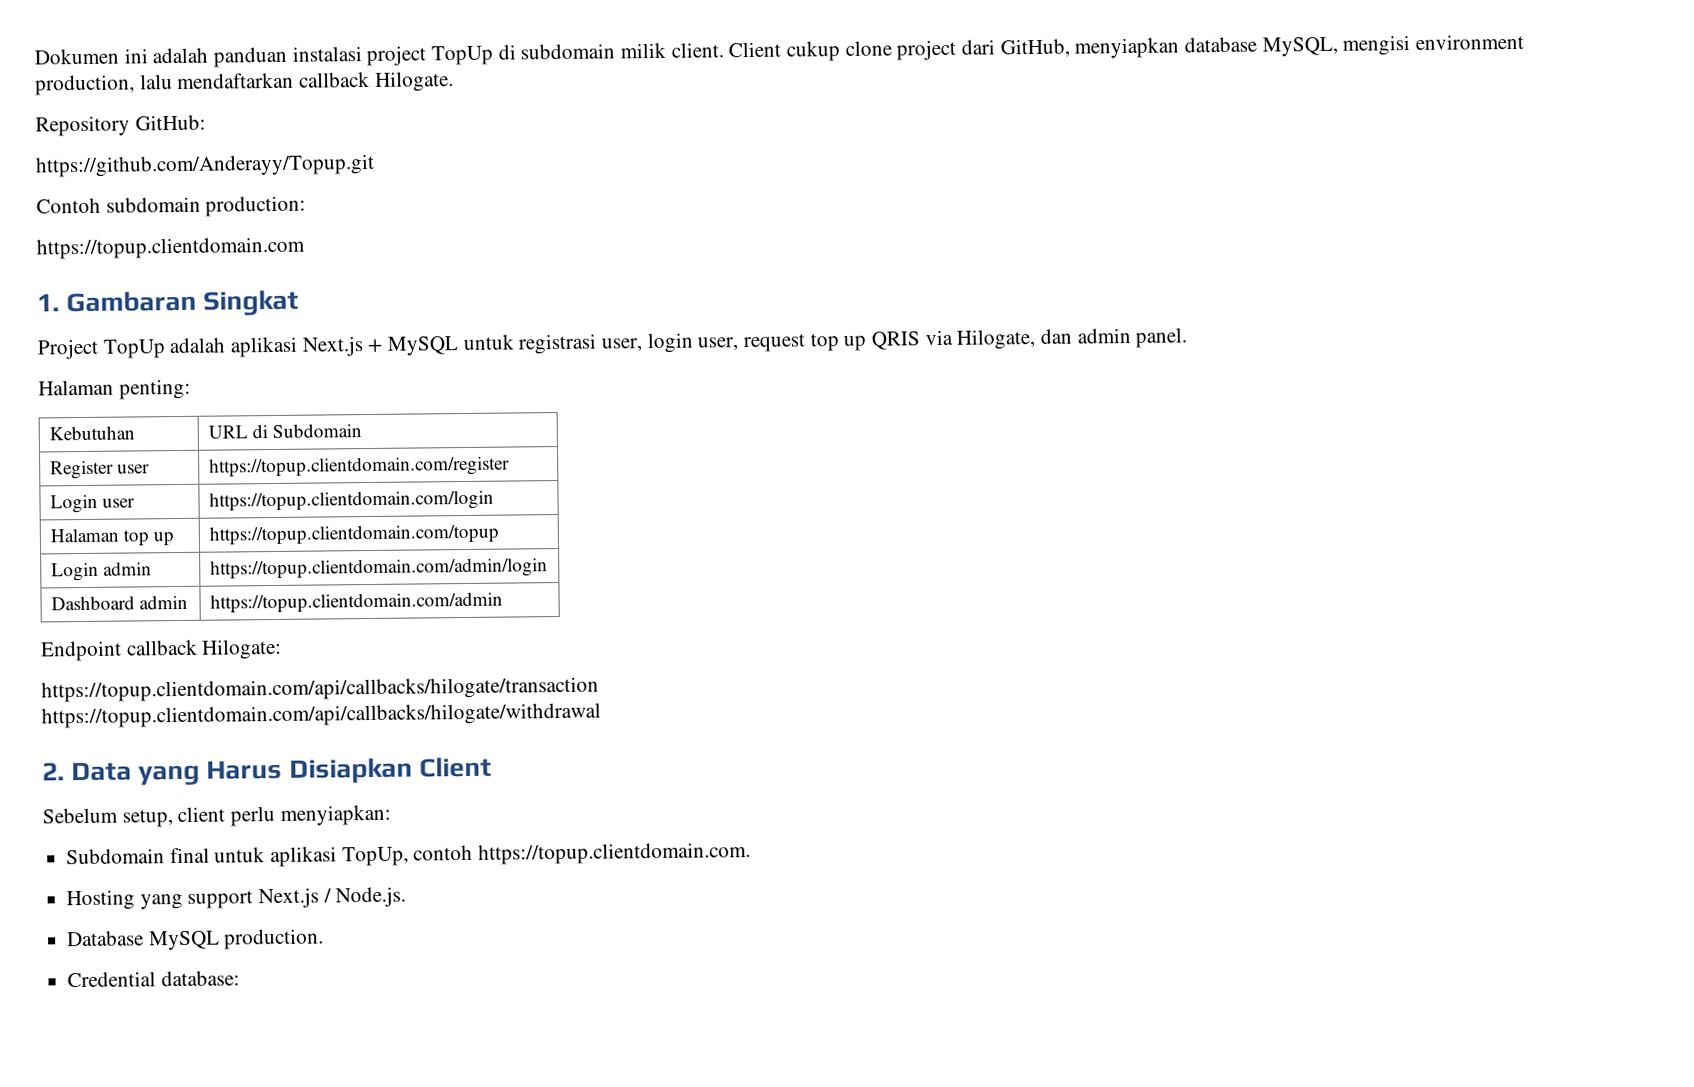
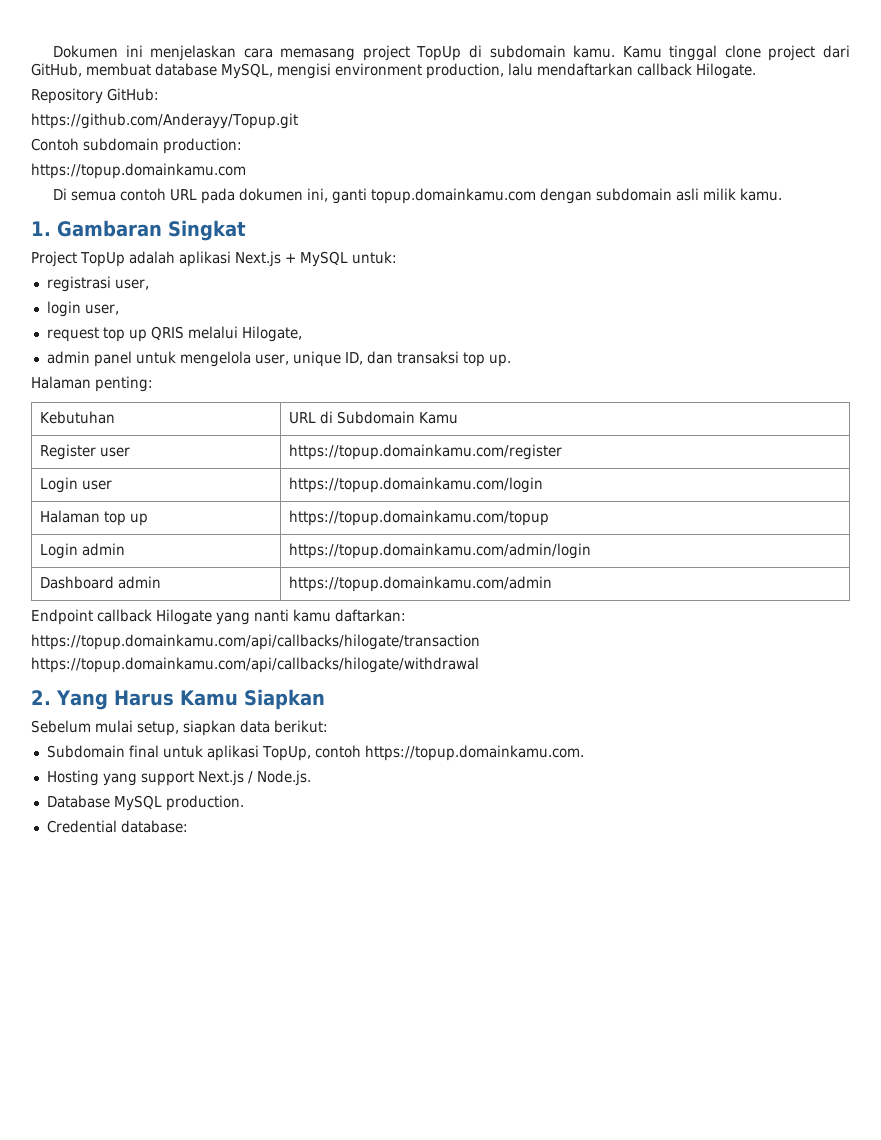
- Dokumen ini adalah panduan instalasi project TopUp di subdomain milik client. Client cukup clone project dari GitHub, menyiapkan database MySQL, mengisi environment production, lalu mendaftarkan callback Hilogate.
+ Dokumen ini menjelaskan cara memasang project TopUp di subdomain kamu. Kamu tinggal clone project dari GitHub, membuat database MySQL, mengisi environment production, lalu mendaftarkan callback Hilogate.
- https://topup.clientdomain.com
+ https://topup.domainkamu.com
+ Di semua contoh URL pada dokumen ini, ganti topup.domainkamu.com dengan subdomain asli milik kamu.
- Project TopUp adalah aplikasi Next.js + MySQL untuk registrasi user, login user, request top up QRIS via Hilogate, dan admin panel.
+ Project TopUp adalah aplikasi Next.js + MySQL untuk:
+ registrasi user,
+ login user,
+ request top up QRIS melalui Hilogate,
+ admin panel untuk mengelola user, unique ID, dan transaksi top up.
- Kebutuhan | URL di Subdomain
+ Kebutuhan | URL di Subdomain Kamu
- Register user | https://topup.clientdomain.com/register
+ Register user | https://topup.domainkamu.com/register
- Login user | https://topup.clientdomain.com/login
+ Login user | https://topup.domainkamu.com/login
- Halaman top up | https://topup.clientdomain.com/topup
+ Halaman top up | https://topup.domainkamu.com/topup
- Login admin | https://topup.clientdomain.com/admin/login
+ Login admin | https://topup.domainkamu.com/admin/login
- Dashboard admin | https://topup.clientdomain.com/admin
+ Dashboard admin | https://topup.domainkamu.com/admin
- Endpoint callback Hilogate:
- https://topup.clientdomain.com/api/callbacks/hilogate/transaction
- https://topup.clientdomain.com/api/callbacks/hilogate/withdrawal
- 2. Data yang Harus Disiapkan Client
- Sebelum setup, client perlu menyiapkan:
+ Endpoint callback Hilogate yang nanti kamu daftarkan:
+ https://topup.domainkamu.com/api/callbacks/hilogate/transaction
+ https://topup.domainkamu.com/api/callbacks/hilogate/withdrawal
+ 2. Yang Harus Kamu Siapkan
+ Sebelum mulai setup, siapkan data berikut:
- Subdomain final untuk aplikasi TopUp, contoh https://topup.clientdomain.com.
+ Subdomain final untuk aplikasi TopUp, contoh https://topup.domainkamu.com.

